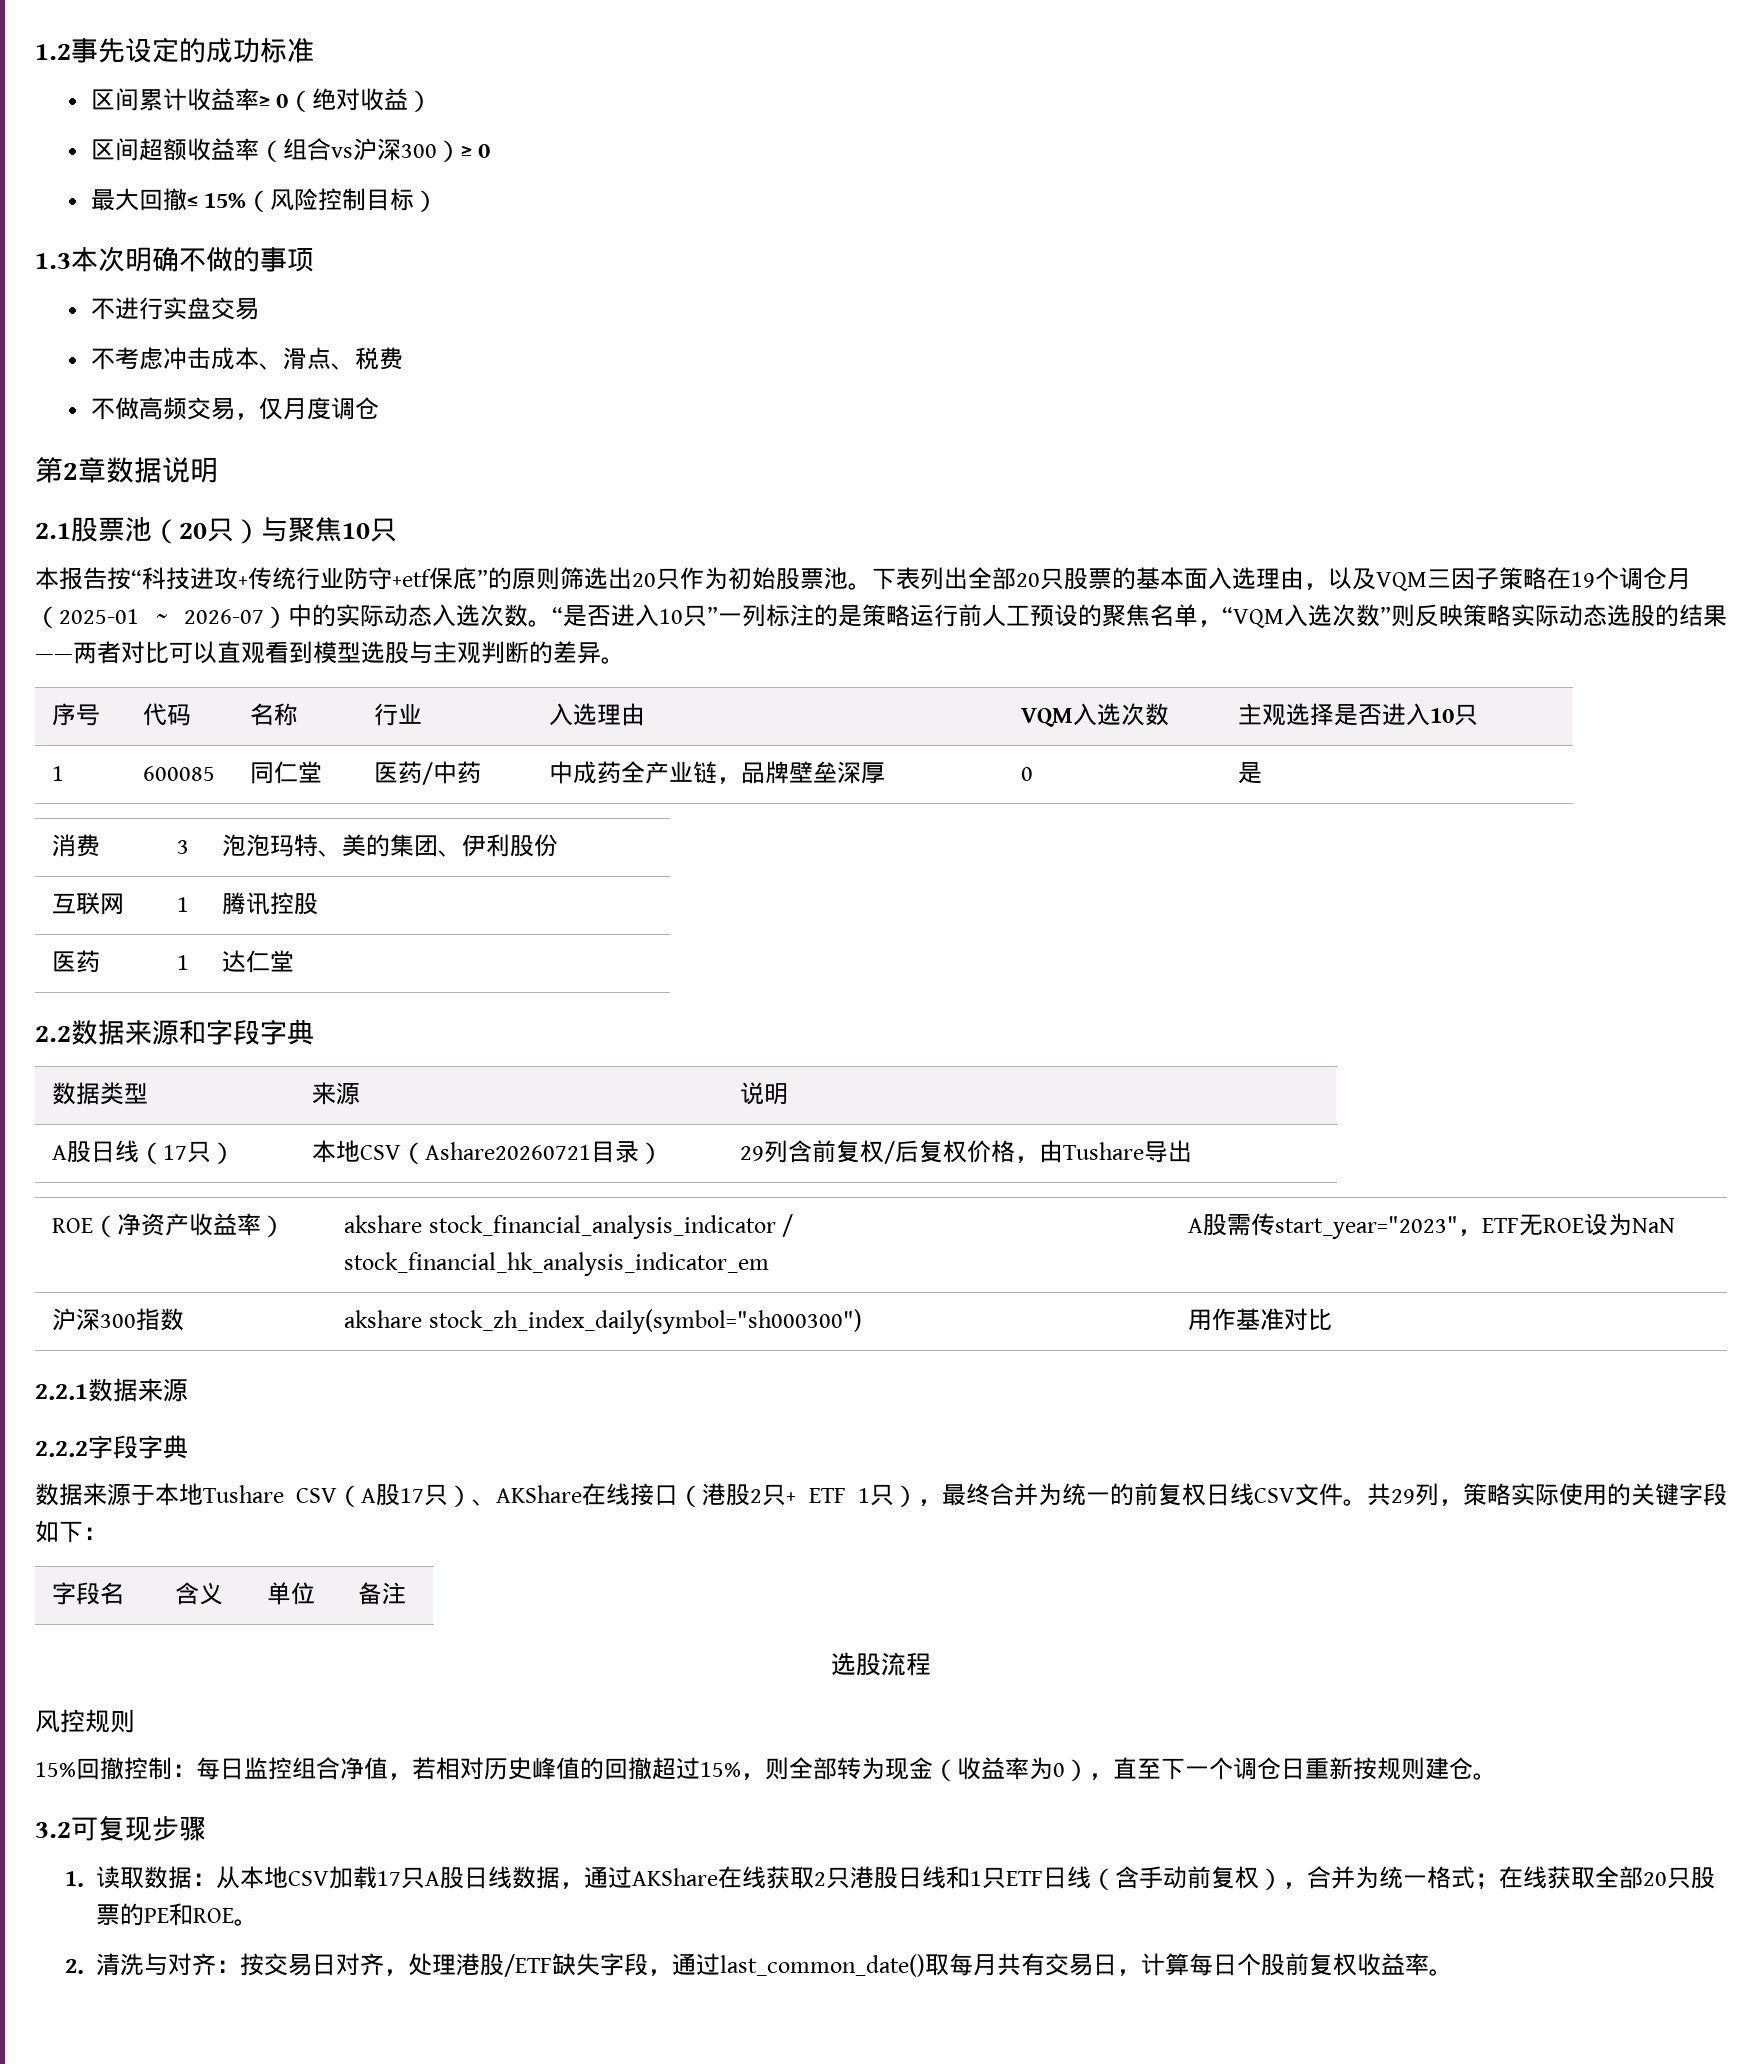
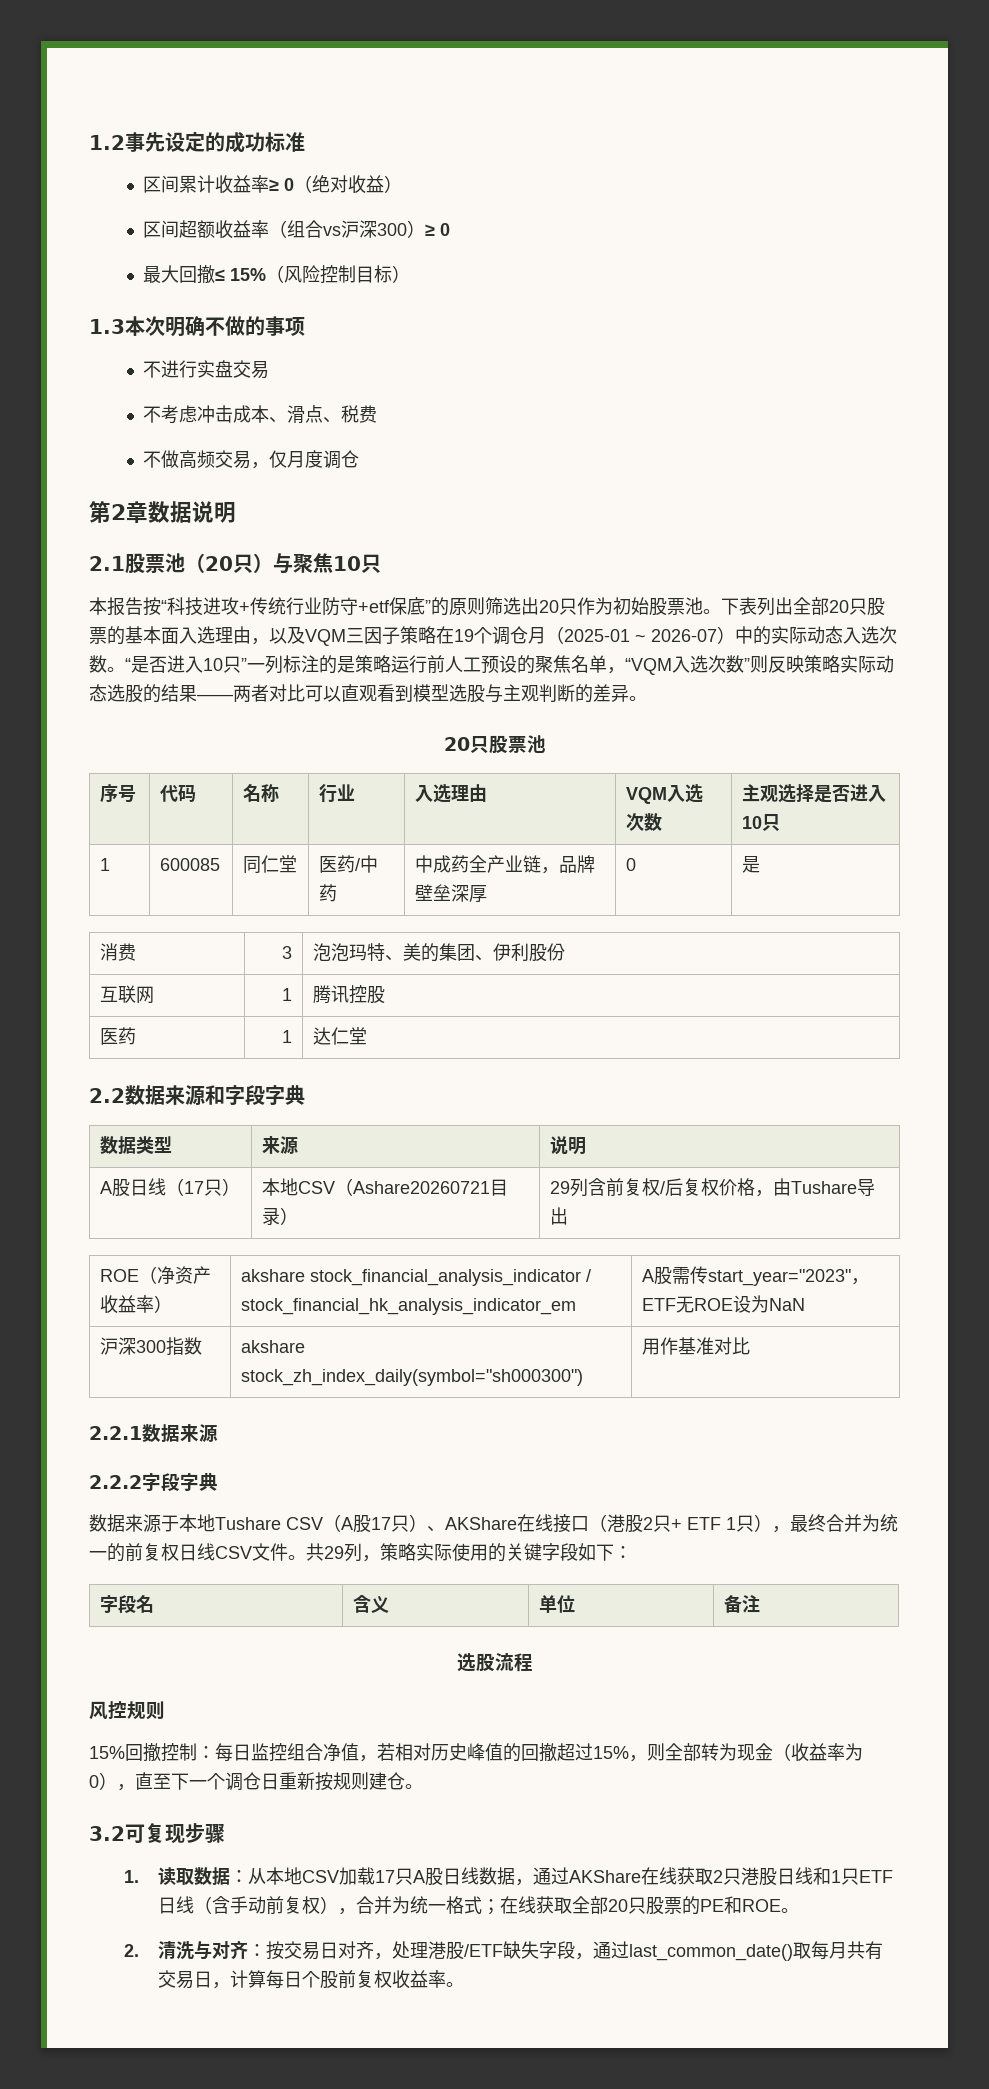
+ 20只股票池

